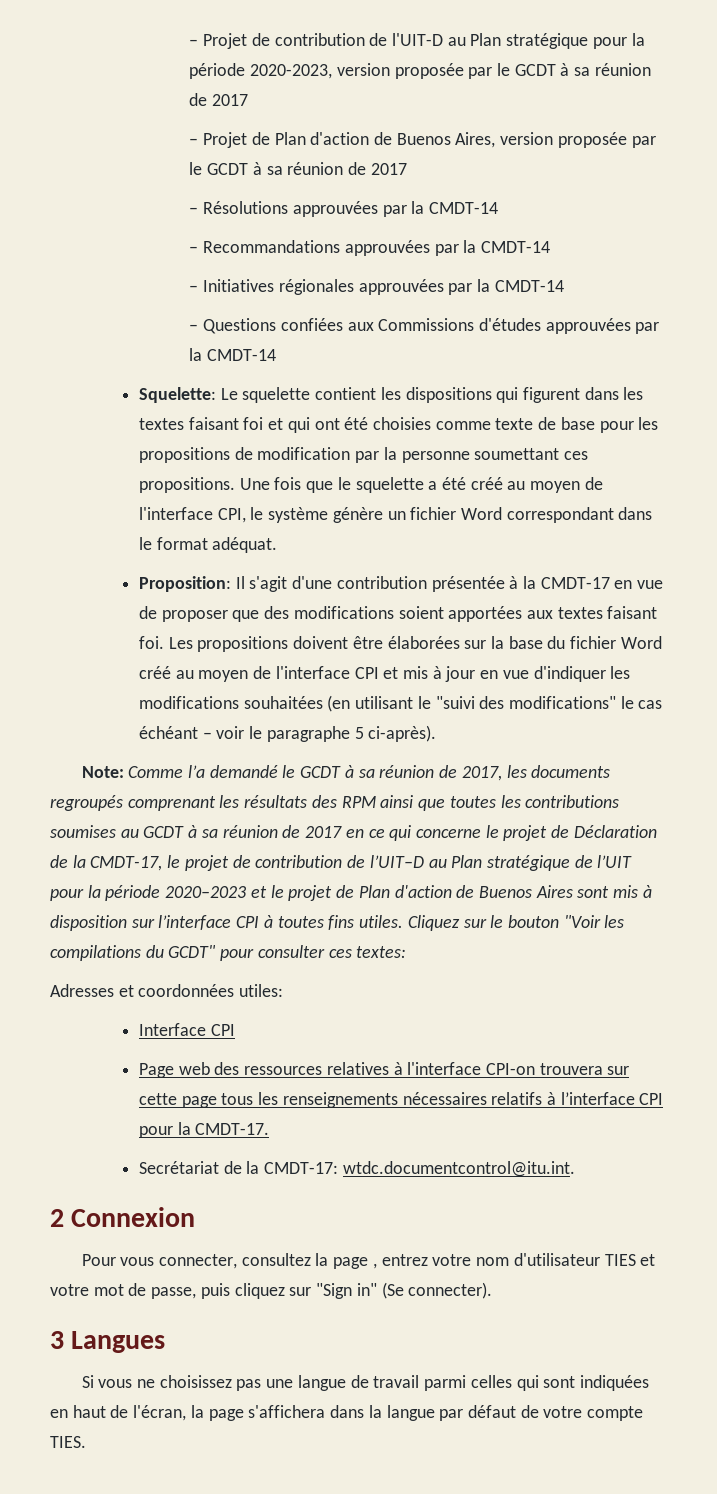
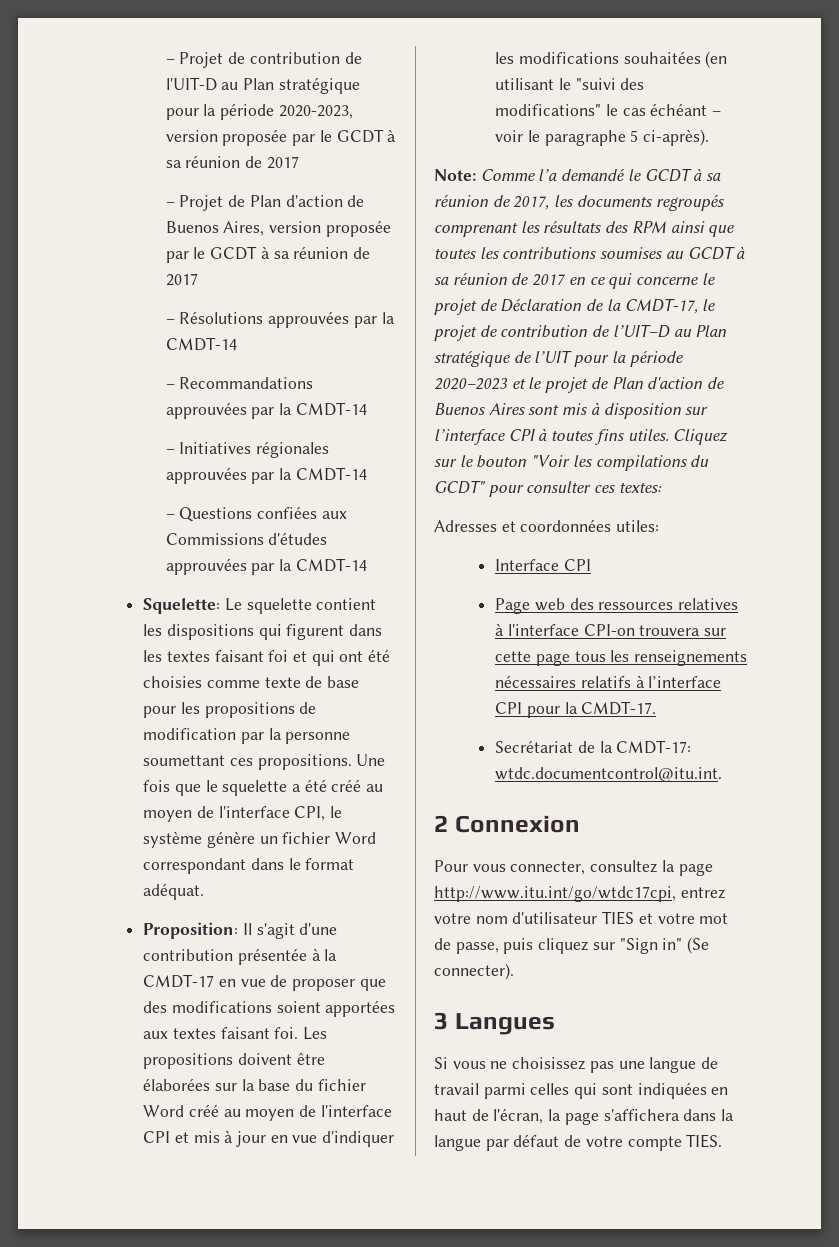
- Pour vous connecter, consultez la page , entrez votre nom d'utilisateur TIES et votre mot de passe, puis cliquez sur "Sign in" (Se connecter).
+ Pour vous connecter, consultez la page http://www.itu.int/go/wtdc17cpi, entrez votre nom d'utilisateur TIES et votre mot de passe, puis cliquez sur "Sign in" (Se connecter).

